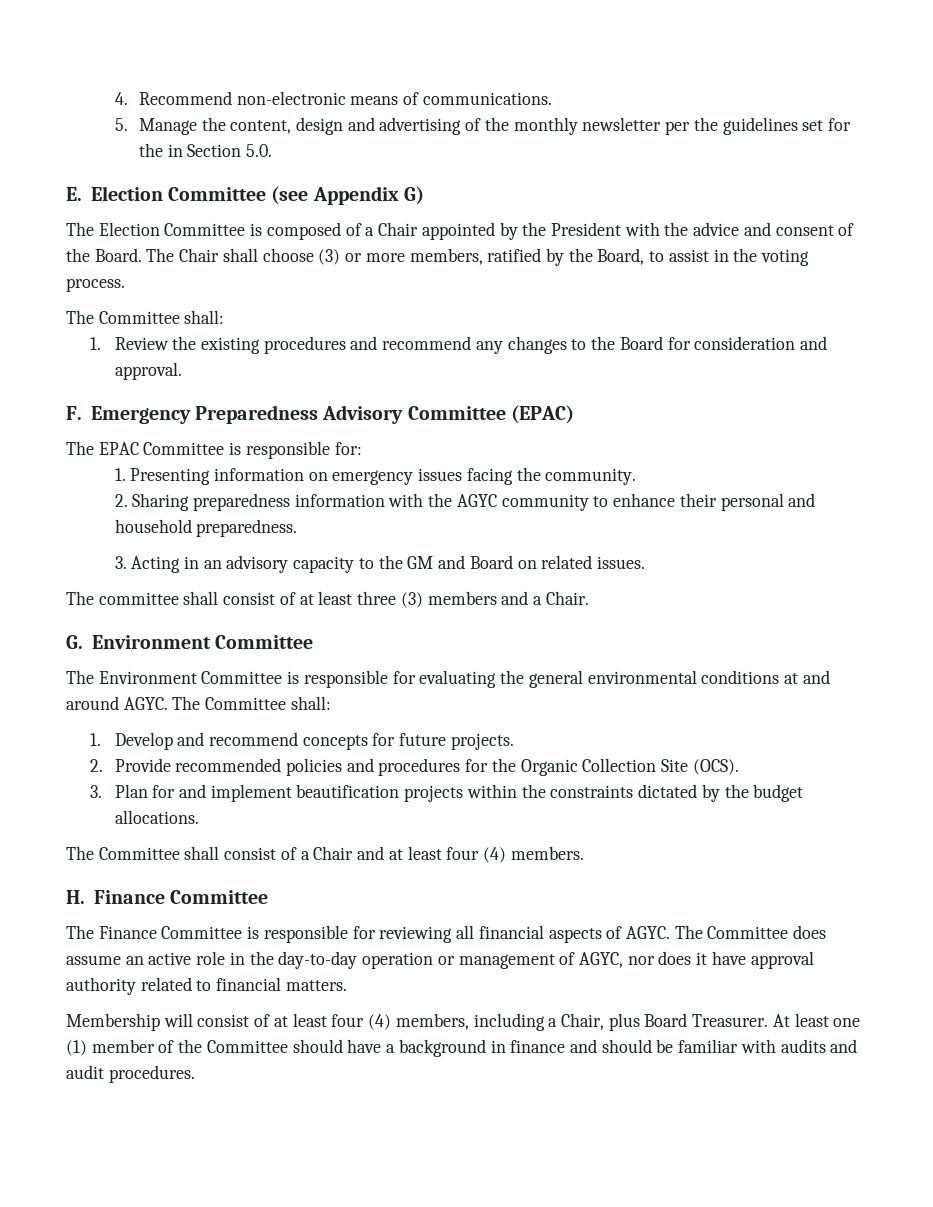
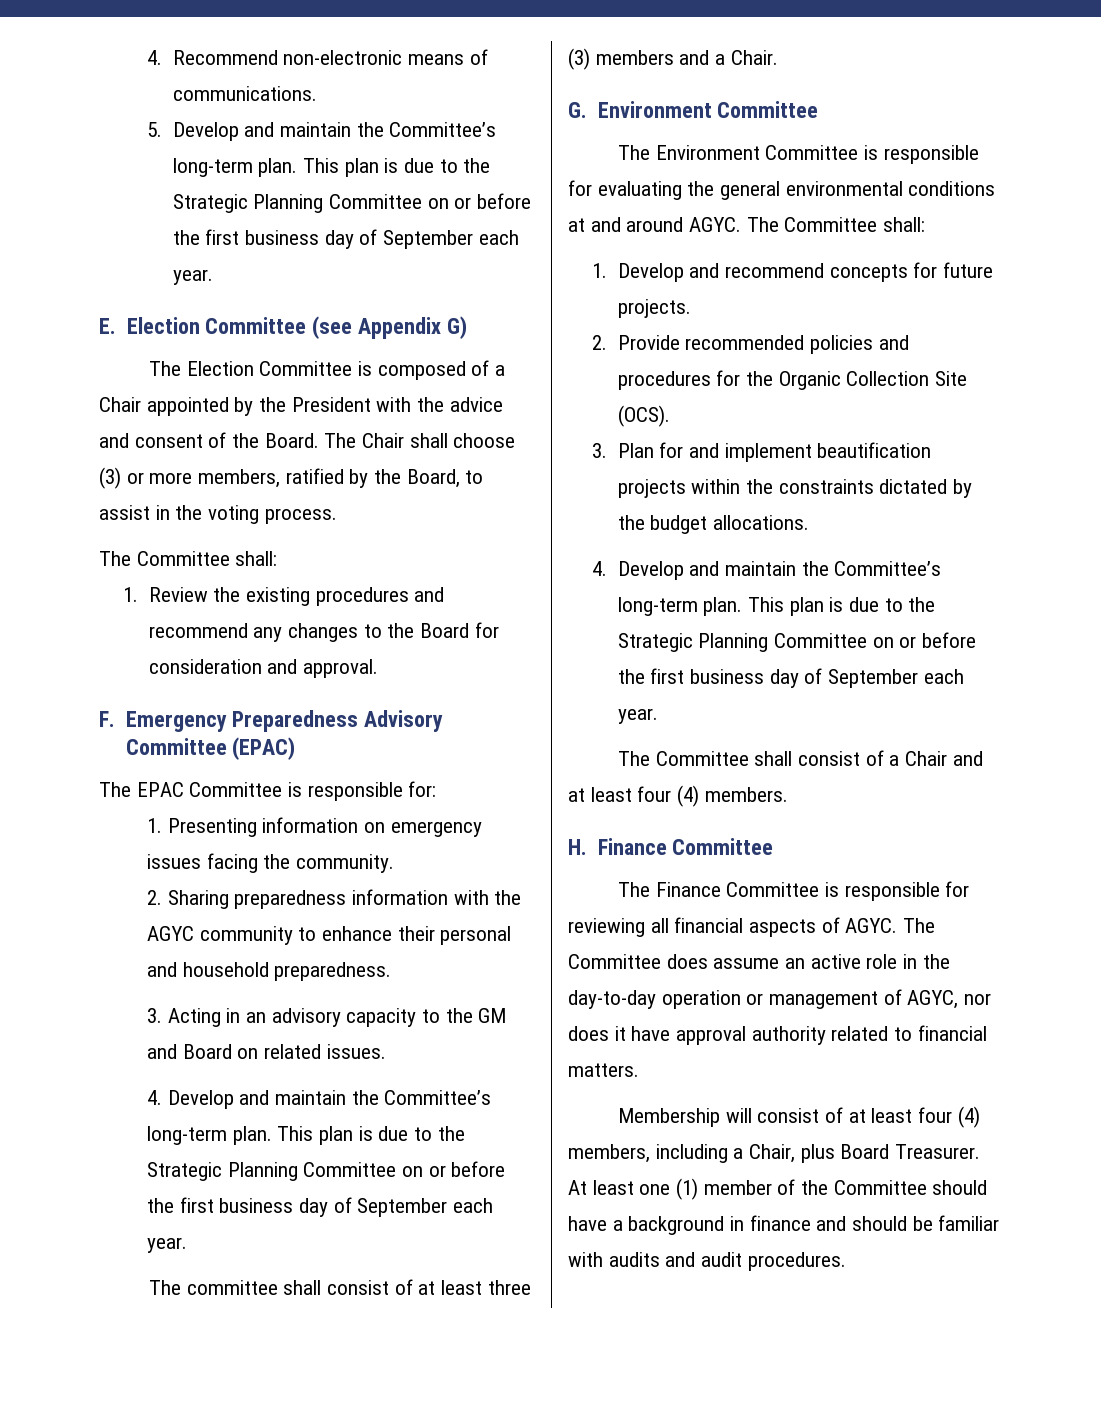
- 5. Manage the content, design and advertising of the monthly newsletter per the guidelines set for the in Section 5.0.
+ 5. Develop and maintain the Committee’s long-term plan. This plan is due to the Strategic Planning Committee on or before the first business day of September each year.
  3. Acting in an advisory capacity to the GM and Board on related issues.
+ 4. Develop and maintain the Committee’s long-term plan. This plan is due to the Strategic Planning Committee on or before the first business day of September each year.
  3. Plan for and implement beautification projects within the constraints dictated by the budget allocations.
+ 4. Develop and maintain the Committee’s long-term plan. This plan is due to the Strategic Planning Committee on or before the first business day of September each year.

